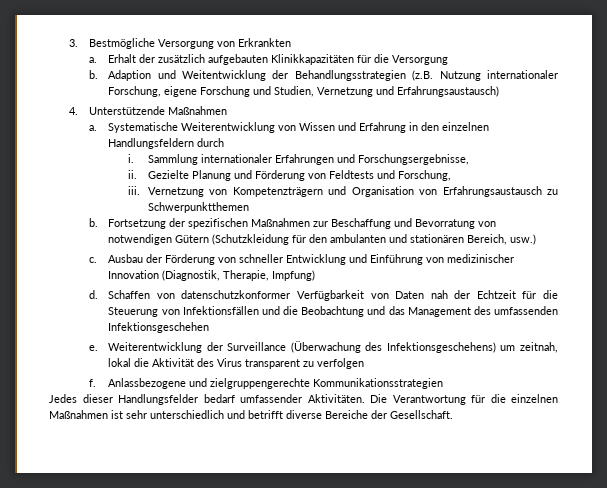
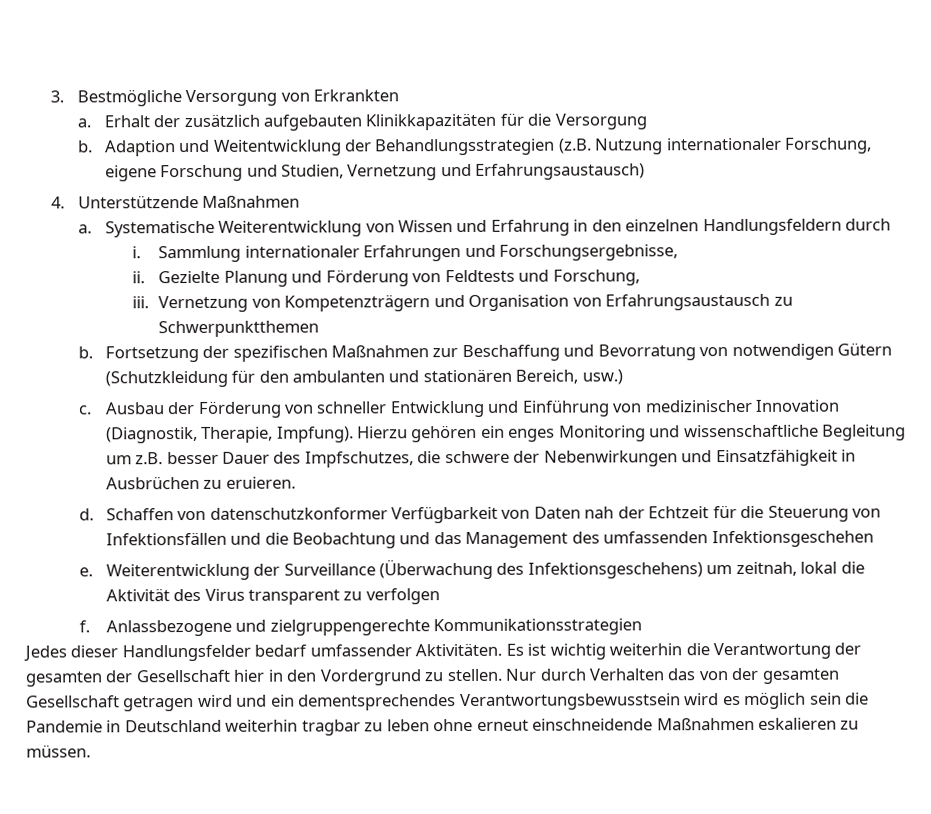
- Ausbau der Förderung von schneller Entwicklung und Einführung von medizinischer Innovation (Diagnostik, Therapie, Impfung)
+ Ausbau der Förderung von schneller Entwicklung und Einführung von medizinischer Innovation (Diagnostik, Therapie, Impfung). Hierzu gehören ein enges Monitoring und wissenschaftliche Begleitung um z.B. besser Dauer des Impfschutzes, die schwere der Nebenwirkungen und Einsatzfähigkeit in Ausbrüchen zu eruieren.
- Die Verantwortung für die einzelnen Maßnahmen ist sehr unterschiedlich und betrifft diverse Bereiche der Gesellschaft.
+ Es ist wichtig weiterhin die Verantwortung der gesamten der Gesellschaft hier in den Vordergrund zu stellen. Nur durch Verhalten das von der gesamten Gesellschaft getragen wird und ein dementsprechendes Verantwortungsbewusstsein wird es möglich sein die Pandemie in Deutschland weiterhin tragbar zu leben ohne erneut einschneidende Maßnahmen eskalieren zu müssen.

